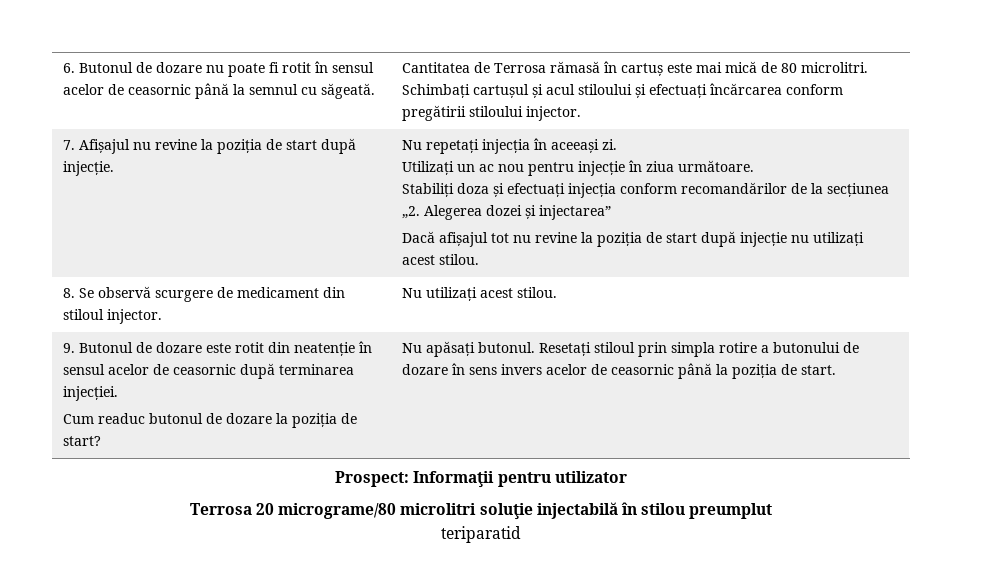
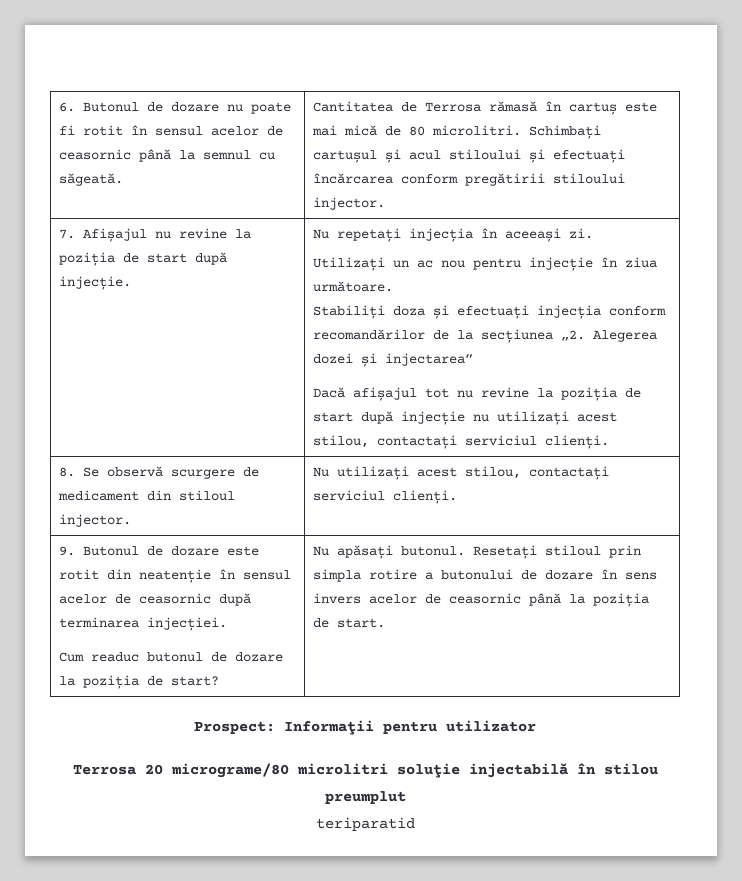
- Dacă afișajul tot nu revine la poziția de start după injecție nu utilizați acest stilou.
+ Dacă afișajul tot nu revine la poziția de start după injecție nu utilizați acest stilou, contactați serviciul clienți.
- 8. Se observă scurgere de medicament din stiloul injector. | Nu utilizați acest stilou.
+ 8. Se observă scurgere de medicament din stiloul injector. | Nu utilizați acest stilou, contactați serviciul clienți.

